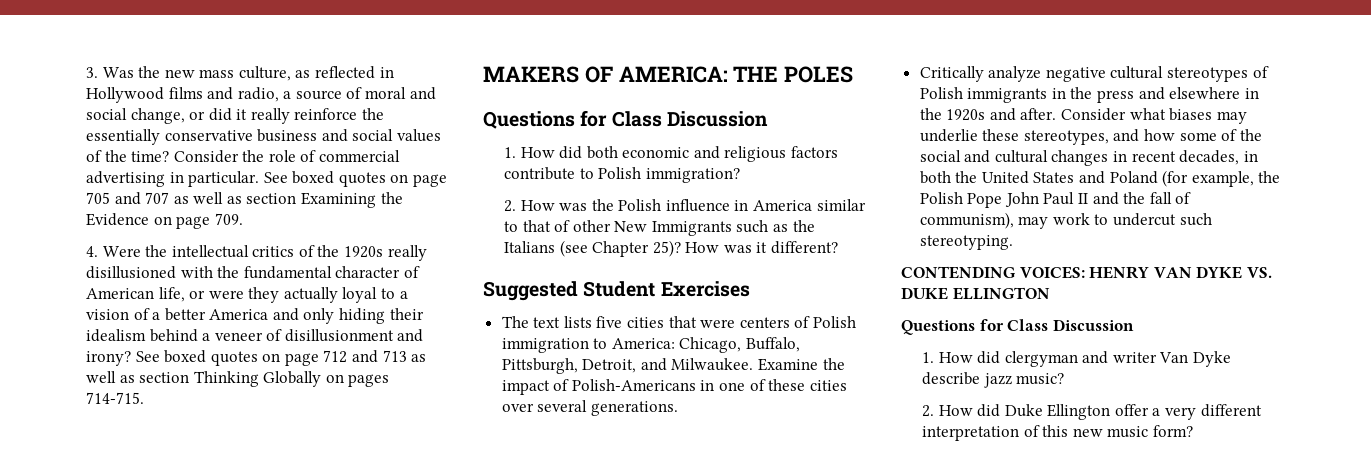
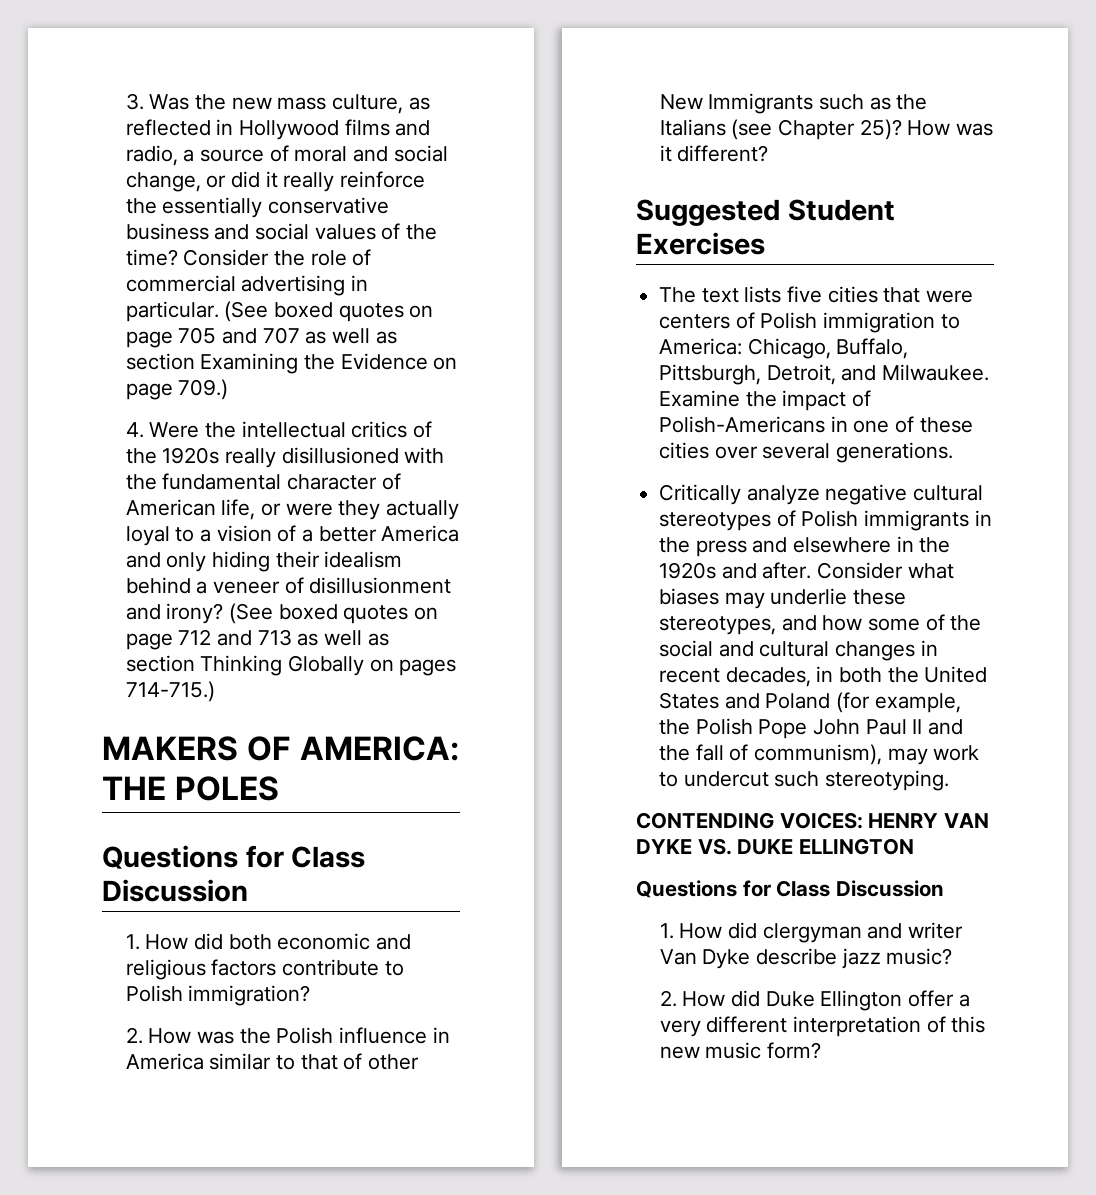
- See boxed quotes on page 705 and 707 as well as section Examining the Evidence on page 709.
+ (See boxed quotes on page 705 and 707 as well as section Examining the Evidence on page 709.)
- See boxed quotes on page 712 and 713 as well as section Thinking Globally on pages 714-715.
+ (See boxed quotes on page 712 and 713 as well as section Thinking Globally on pages 714-715.)

